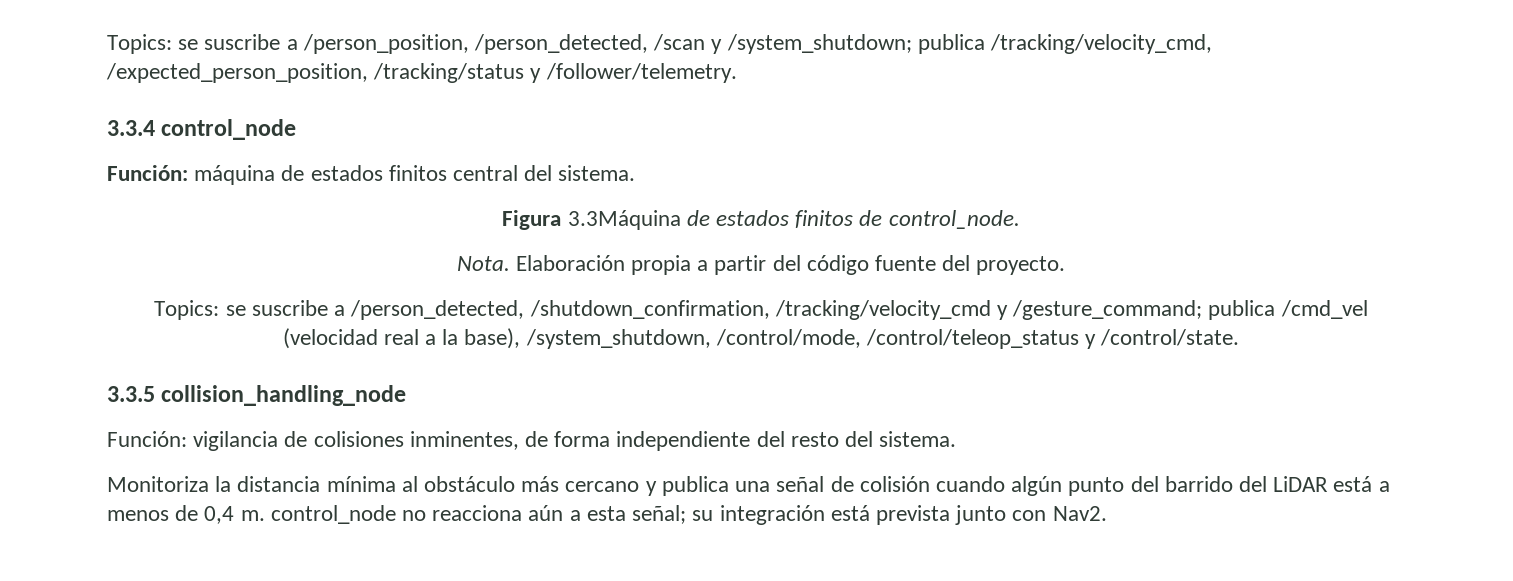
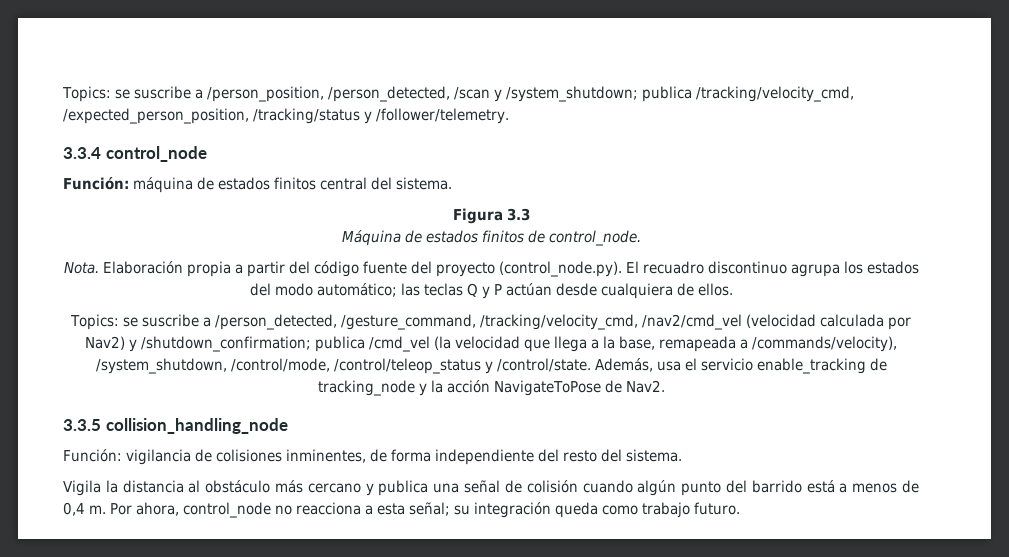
- Figura 3.3Máquina de estados finitos de control_node.
+ Figura 3.3
+ Máquina de estados finitos de control_node.
- Elaboración propia a partir del código fuente del proyecto.
+ Elaboración propia a partir del código fuente del proyecto (control_node.py). El recuadro discontinuo agrupa los estados del modo automático; las teclas Q y P actúan desde cualquiera de ellos.
- Topics: se suscribe a /person_detected, /shutdown_confirmation, /tracking/velocity_cmd y /gesture_command; publica /cmd_vel (velocidad real a la base), /system_shutdown, /control/mode, /control/teleop_status y /control/state.
+ Topics: se suscribe a /person_detected, /gesture_command, /tracking/velocity_cmd, /nav2/cmd_vel (velocidad calculada por Nav2) y /shutdown_confirmation; publica /cmd_vel (la velocidad que llega a la base, remapeada a /commands/velocity), /system_shutdown, /control/mode, /control/teleop_status y /control/state. Además, usa el servicio enable_tracking de tracking_node y la acción NavigateToPose de Nav2.
- Monitoriza la distancia mínima al obstáculo más cercano y publica una señal de colisión cuando algún punto del barrido del LiDAR está a menos de 0,4 m. control_node no reacciona aún a esta señal; su integración está prevista junto con Nav2.
+ Vigila la distancia al obstáculo más cercano y publica una señal de colisión cuando algún punto del barrido está a menos de 0,4 m. Por ahora, control_node no reacciona a esta señal; su integración queda como trabajo futuro.

